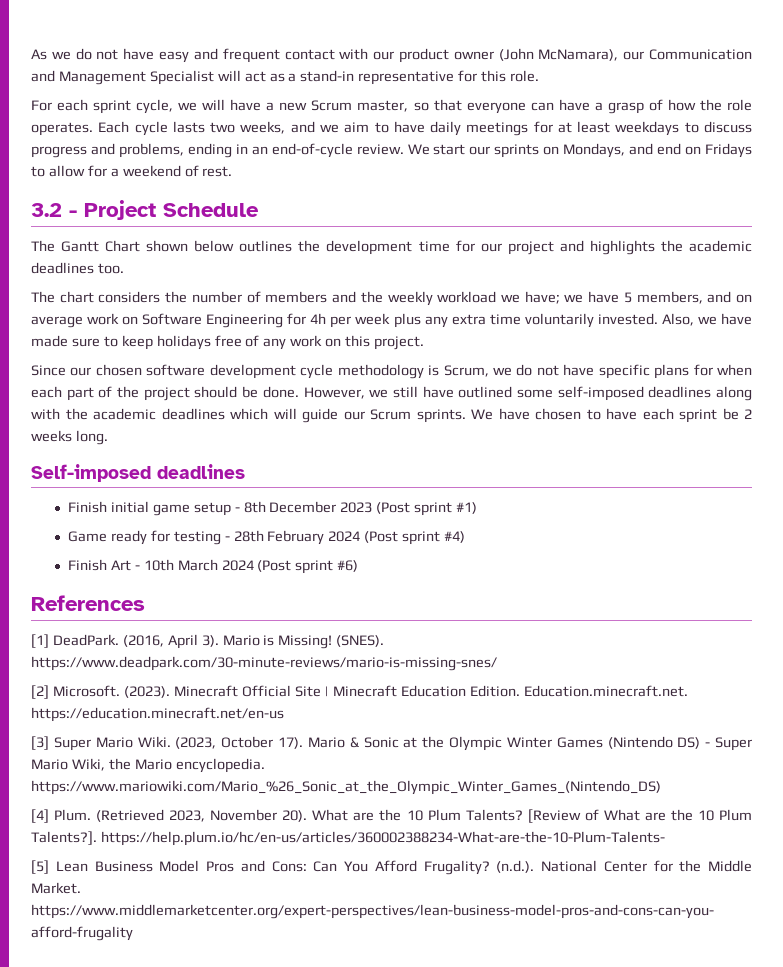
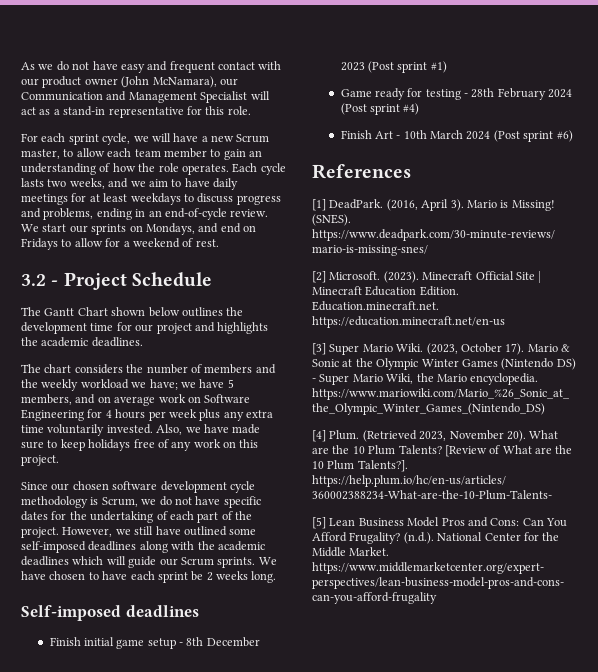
- For each sprint cycle, we will have a new Scrum master, so that everyone can have a grasp of how the role operates.
+ For each sprint cycle, we will have a new Scrum master, to allow each team member to gain an understanding of how the role operates.
- The Gantt Chart shown below outlines the development time for our project and highlights the academic deadlines too.
+ The Gantt Chart shown below outlines the development time for our project and highlights the academic deadlines.
- The chart considers the number of members and the weekly workload we have; we have 5 members, and on average work on Software Engineering for 4h per week plus any extra time voluntarily invested.
+ The chart considers the number of members and the weekly workload we have; we have 5 members, and on average work on Software Engineering for 4 hours per week plus any extra time voluntarily invested.
- Since our chosen software development cycle methodology is Scrum, we do not have specific plans for when each part of the project should be done.
+ Since our chosen software development cycle methodology is Scrum, we do not have specific dates for the undertaking of each part of the project.

